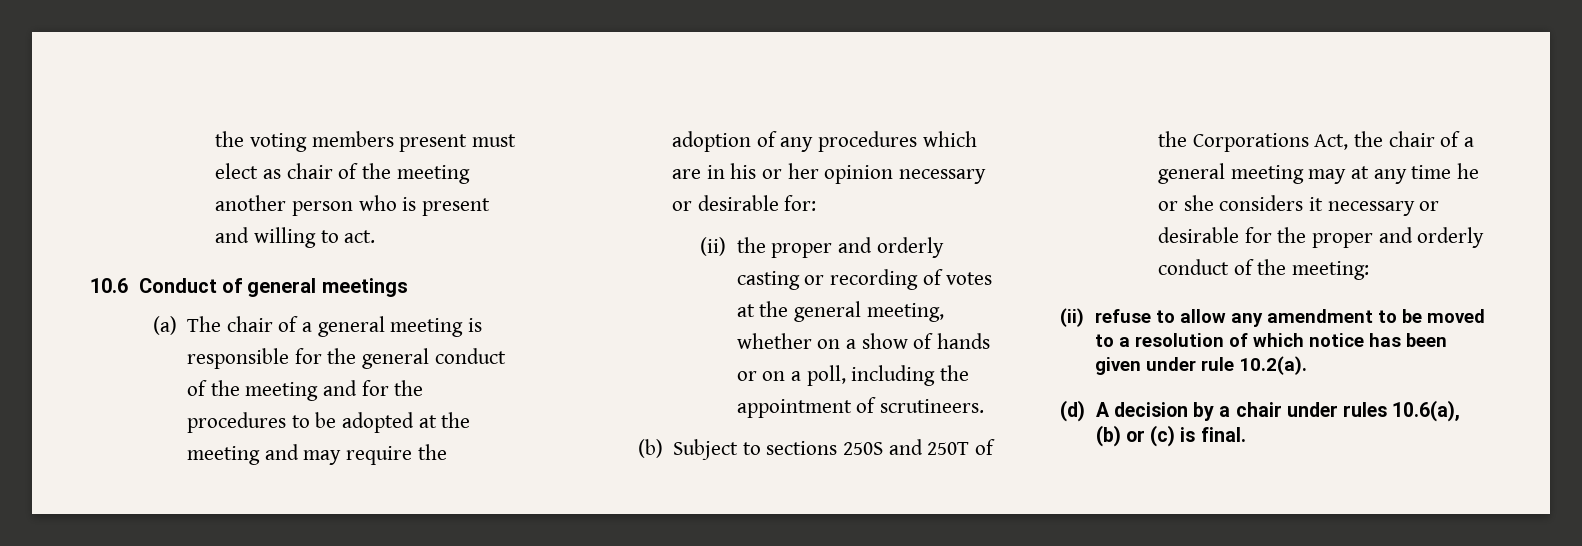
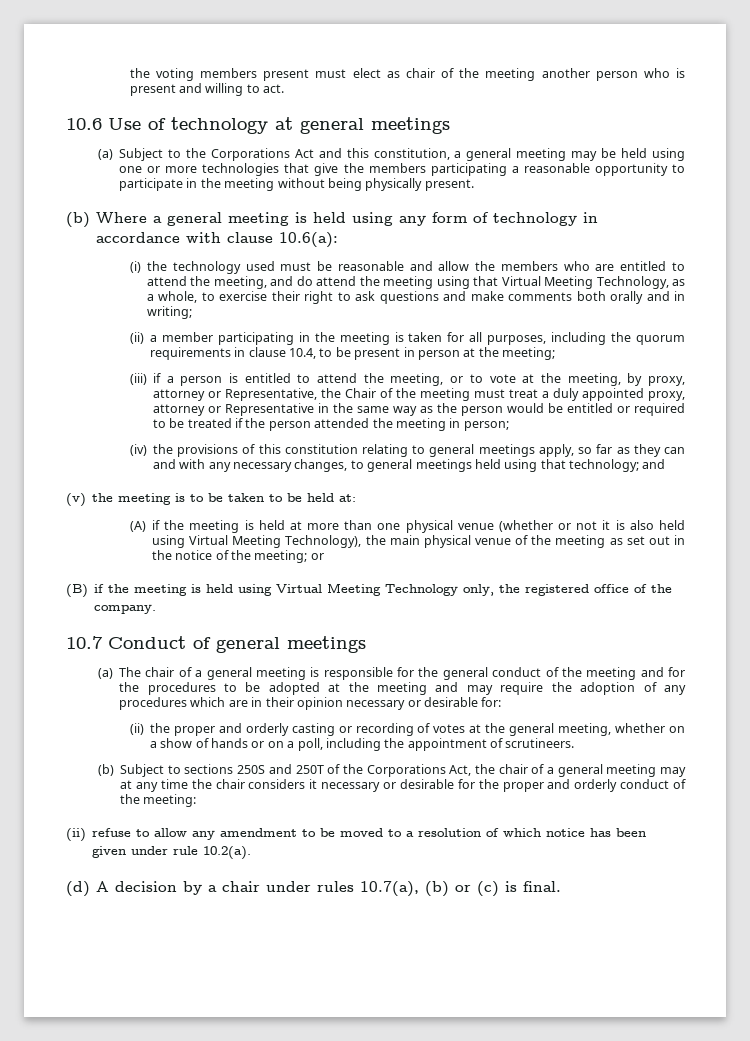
- 10.6 Conduct of general meetings
+ 10.6 Use of technology at general meetings
+ (a) Subject to the Corporations Act and this constitution, a general meeting may be held using one or more technologies that give the members participating a reasonable opportunity to participate in the meeting without being physically present.
+ (b) Where a general meeting is held using any form of technology in accordance with clause 10.6(a):
+ (i) the technology used must be reasonable and allow the members who are entitled to attend the meeting, and do attend the meeting using that Virtual Meeting Technology, as a whole, to exercise their right to ask questions and make comments both orally and in writing;
+ (ii) a member participating in the meeting is taken for all purposes, including the quorum requirements in clause 10.4, to be present in person at the meeting;
+ (iii) if a person is entitled to attend the meeting, or to vote at the meeting, by proxy, attorney or Representative, the Chair of the meeting must treat a duly appointed proxy, attorney or Representative in the same way as the person would be entitled or required to be treated if the person attended the meeting in person;
+ (iv) the provisions of this constitution relating to general meetings apply, so far as they can and with any necessary changes, to general meetings held using that technology; and
+ (v) the meeting is to be taken to be held at:
+ (A) if the meeting is held at more than one physical venue (whether or not it is also held using Virtual Meeting Technology), the main physical venue of the meeting as set out in the notice of the meeting; or
+ (B) if the meeting is held using Virtual Meeting Technology only, the registered office of the company.
+ 10.7 Conduct of general meetings
- (a) The chair of a general meeting is responsible for the general conduct of the meeting and for the procedures to be adopted at the meeting and may require the adoption of any procedures which are in his or her opinion necessary or desirable for:
+ (a) The chair of a general meeting is responsible for the general conduct of the meeting and for the procedures to be adopted at the meeting and may require the adoption of any procedures which are in their opinion necessary or desirable for:
- (b) Subject to sections 250S and 250T of the Corporations Act, the chair of a general meeting may at any time he or she considers it necessary or desirable for the proper and orderly conduct of the meeting:
+ (b) Subject to sections 250S and 250T of the Corporations Act, the chair of a general meeting may at any time the chair considers it necessary or desirable for the proper and orderly conduct of the meeting:
- (d) A decision by a chair under rules 10.6(a), (b) or (c) is final.
+ (d) A decision by a chair under rules 10.7(a), (b) or (c) is final.

